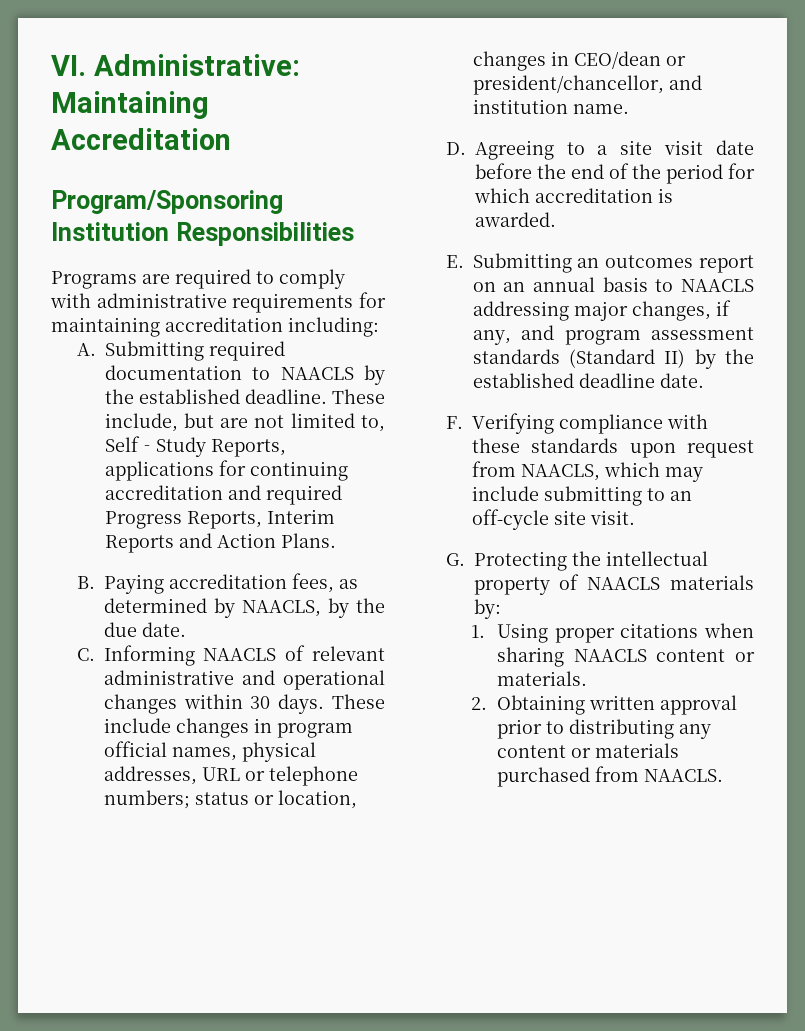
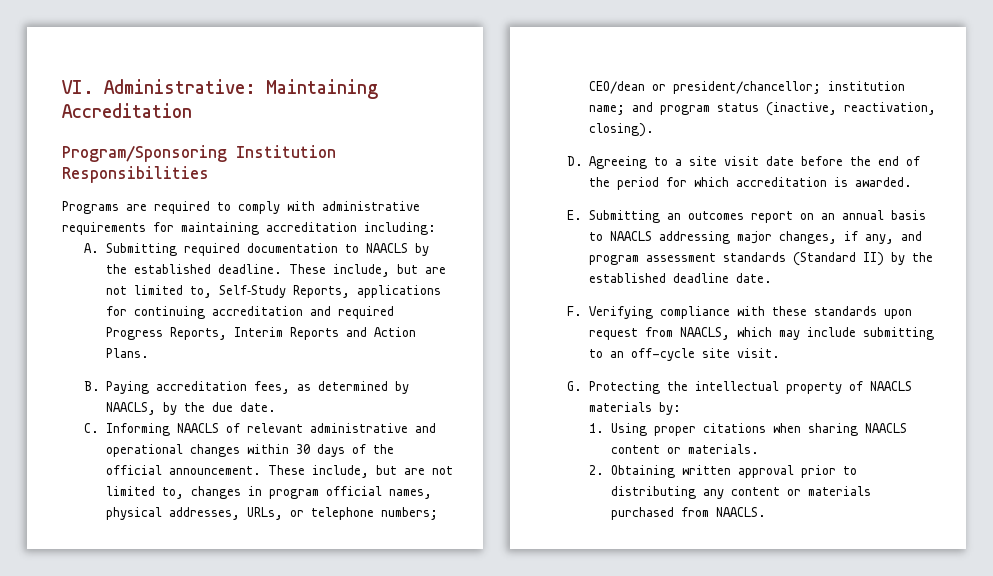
- C. Informing NAACLS of relevant administrative and operational changes within 30 days. These include changes in program official names, physical addresses, URL or telephone numbers; status or location, changes in CEO/dean or president/chancellor, and institution name.
+ C. Informing NAACLS of relevant administrative and operational changes within 30 days of the official announcement. These include, but are not limited to, changes in program official names, physical addresses, URLs, or telephone numbers; CEO/dean or president/chancellor; institution name; and program status (inactive, reactivation, closing).

